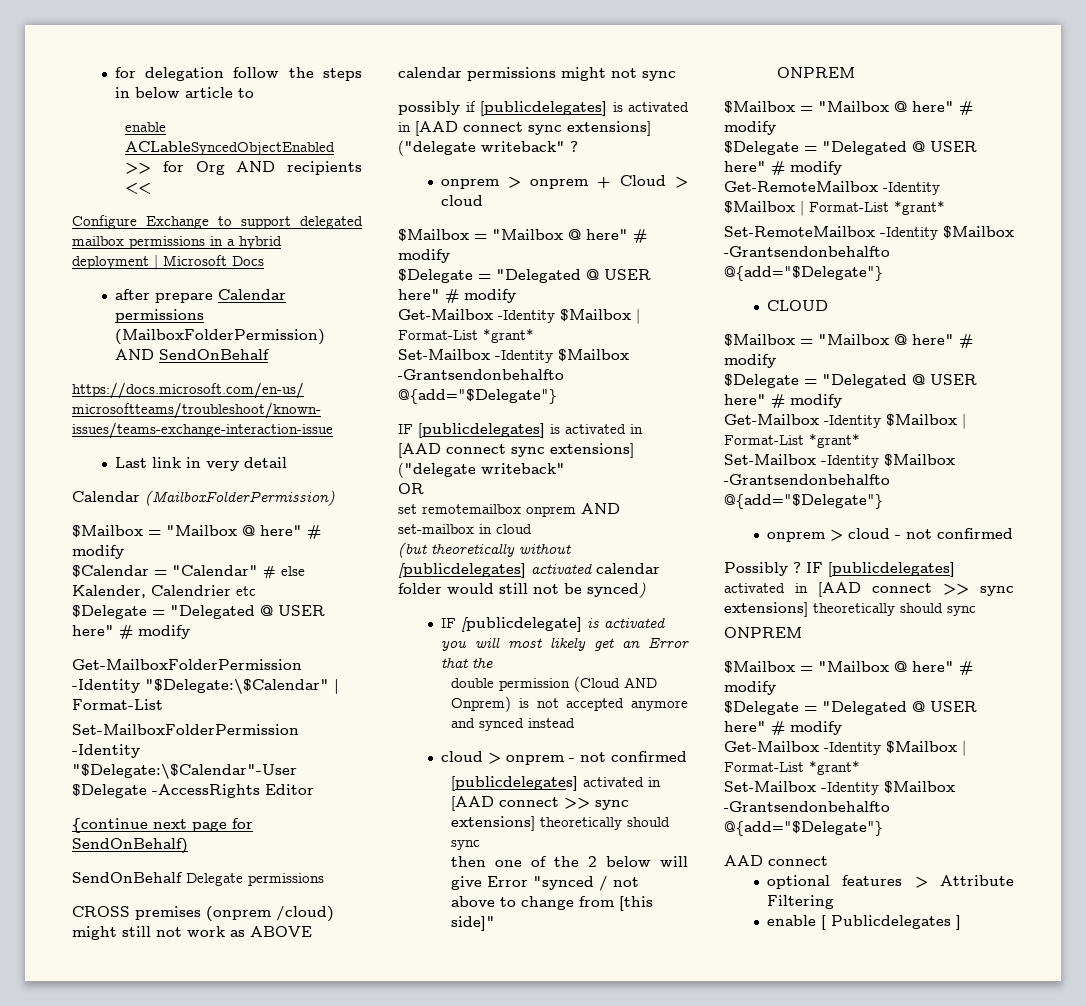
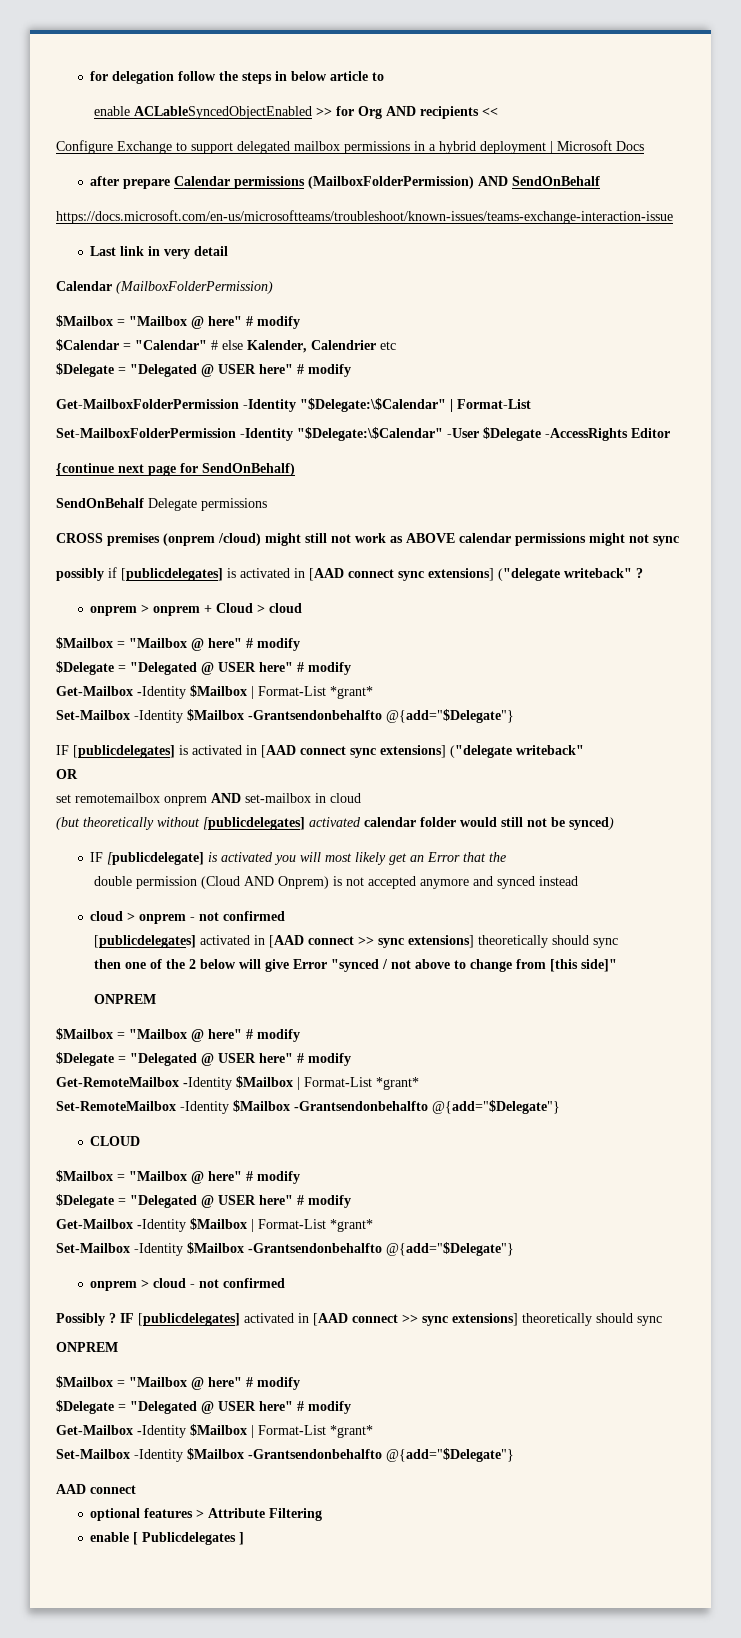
- Set-MailboxFolderPermission -Identity "$Delegate:\$Calendar"-User $Delegate -AccessRights Editor
+ Set-MailboxFolderPermission -Identity "$Delegate:\$Calendar" -User $Delegate -AccessRights Editor

